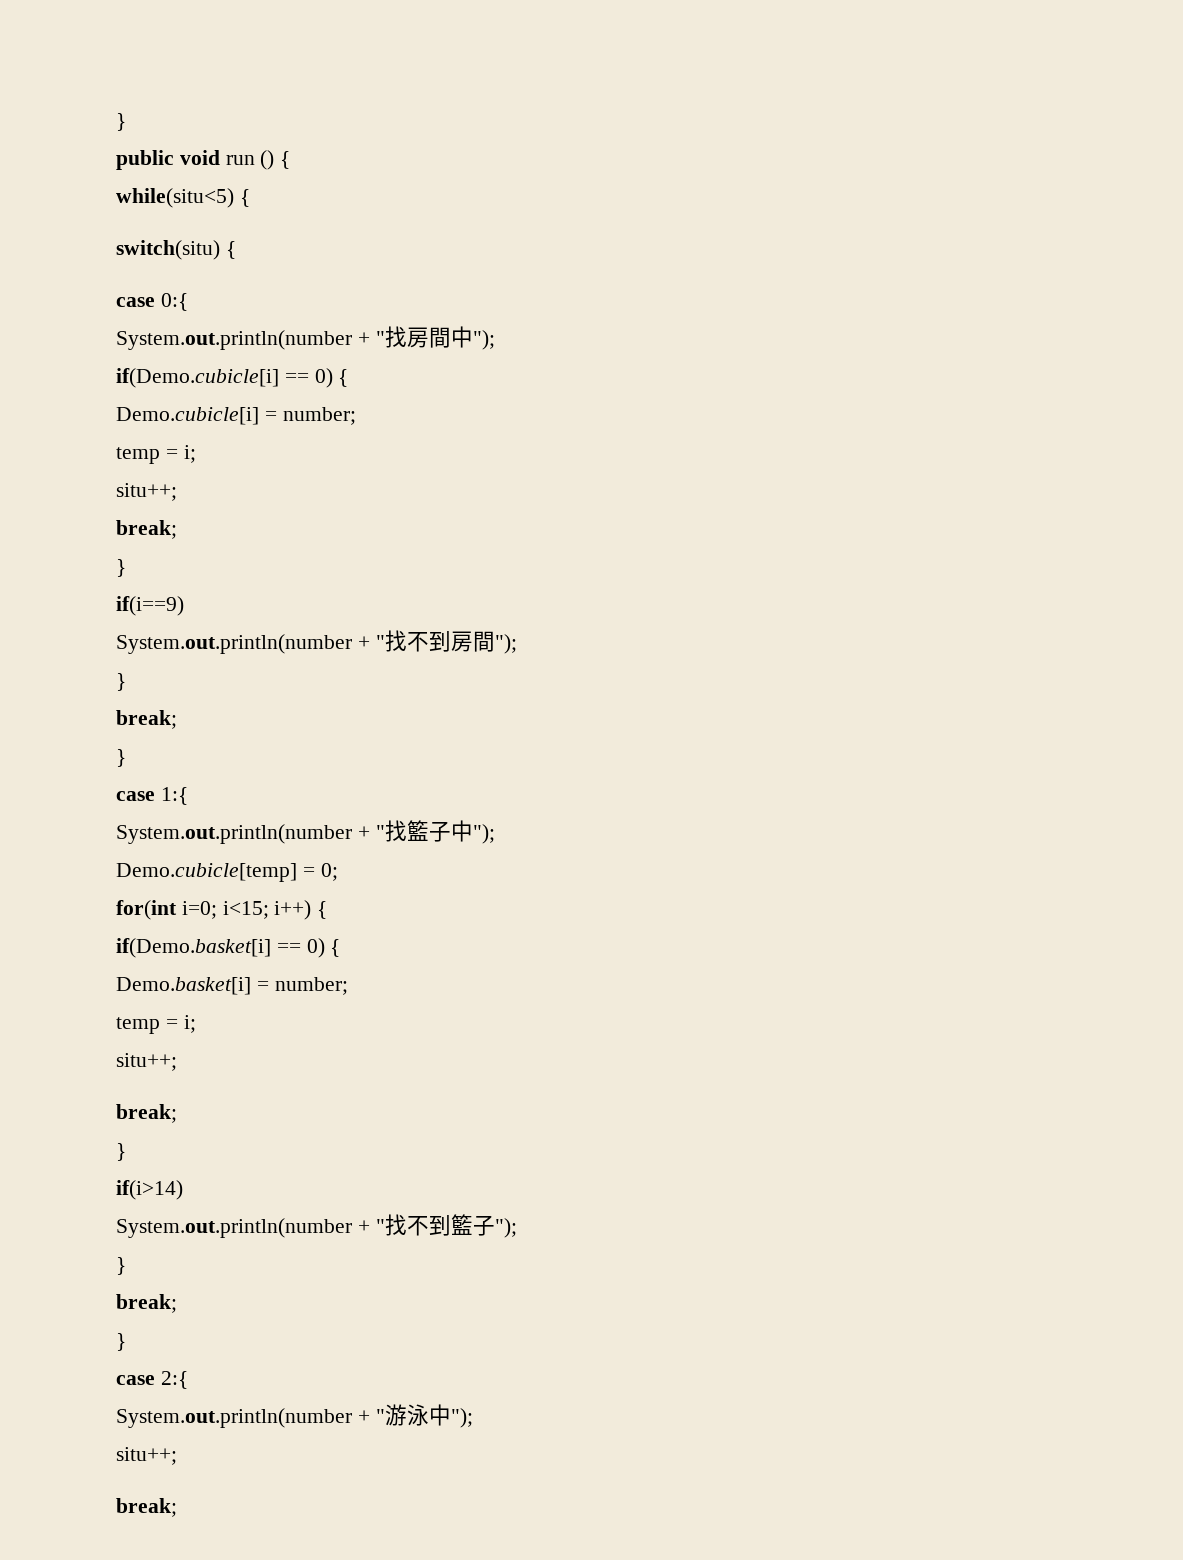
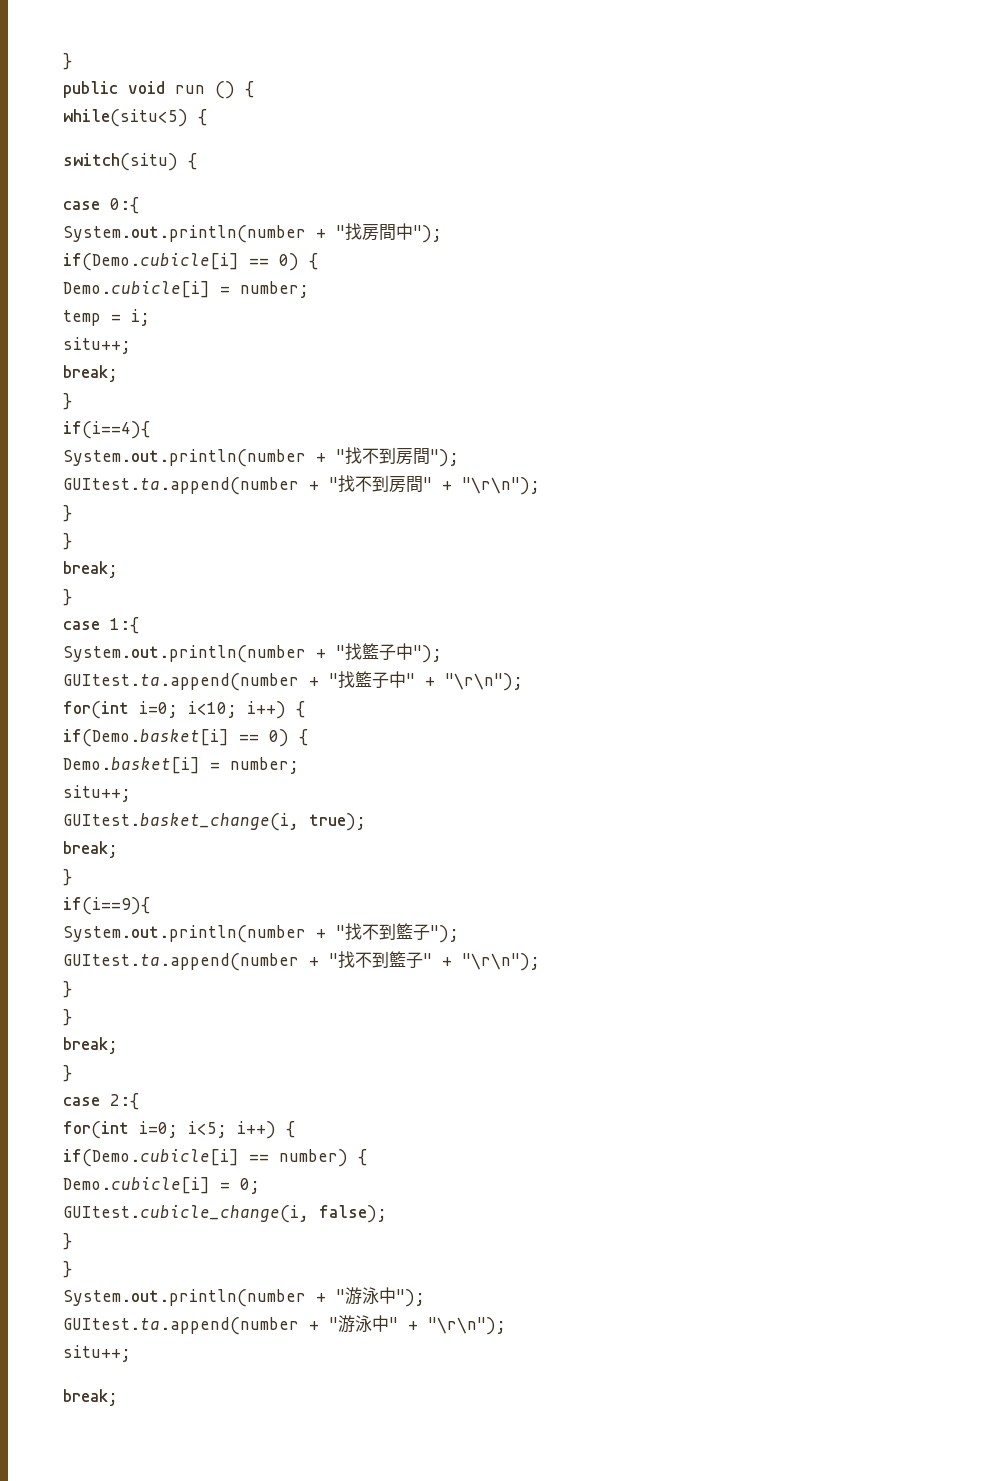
- if(i==9)
+ if(i==4){
+ GUItest.ta.append(number + "找不到房間" + "\r\n");
+ }
- Demo.cubicle[temp] = 0;
- for(int i=0; i<15; i++) {
+ GUItest.ta.append(number + "找籃子中" + "\r\n");
+ for(int i=0; i<10; i++) {
  Demo.basket[i] = number;
- temp = i;
  situ++;
+ GUItest.basket_change(i, true);
  break;
  }
- if(i>14)
+ if(i==9){
+ GUItest.ta.append(number + "找不到籃子" + "\r\n");
+ }
+ for(int i=0; i<5; i++) {
+ if(Demo.cubicle[i] == number) {
+ Demo.cubicle[i] = 0;
+ GUItest.cubicle_change(i, false);
+ }
+ }
+ GUItest.ta.append(number + "游泳中" + "\r\n");

